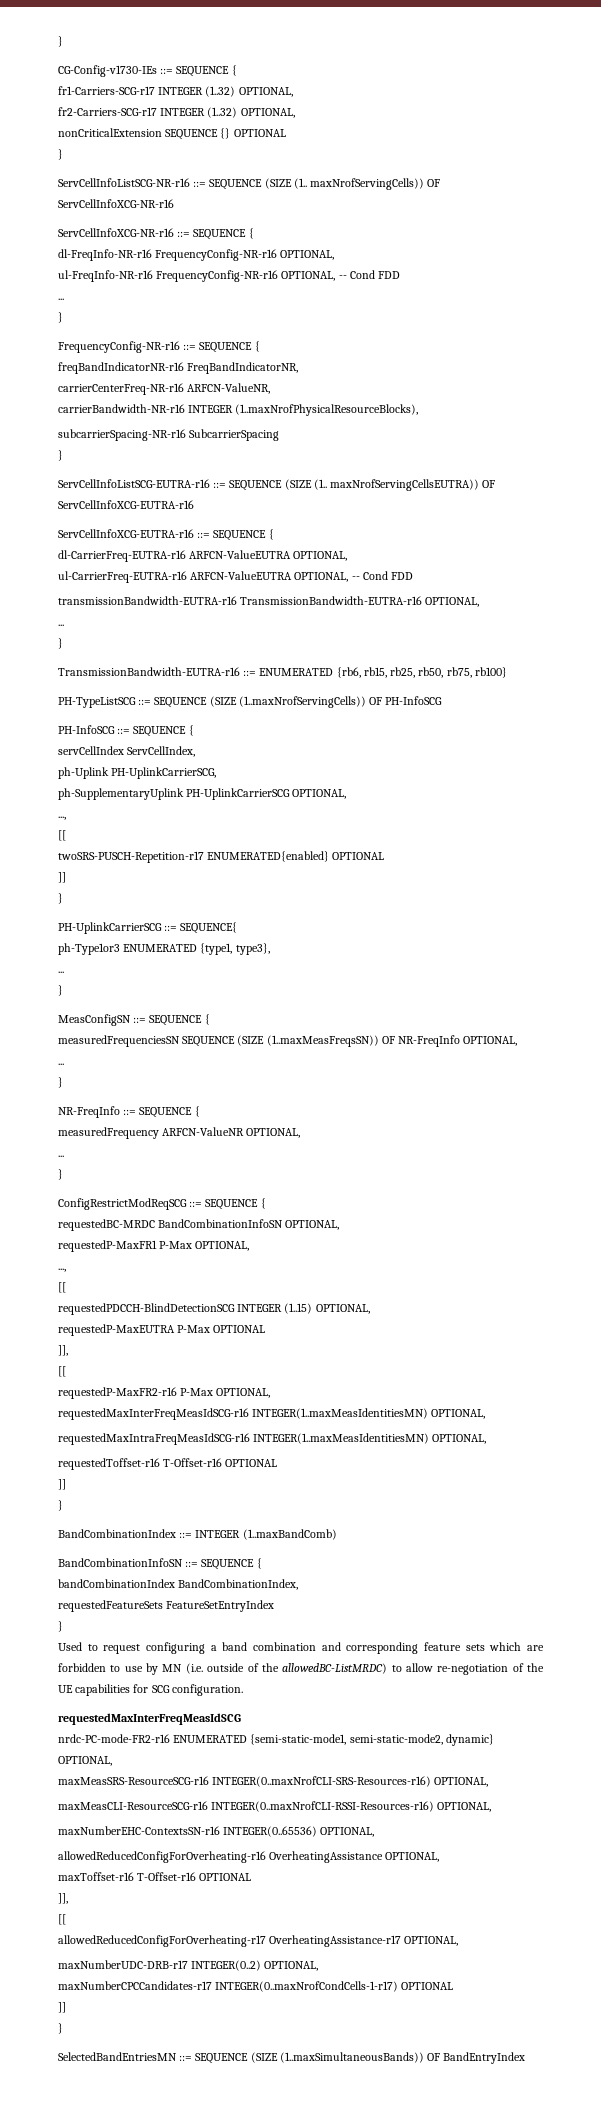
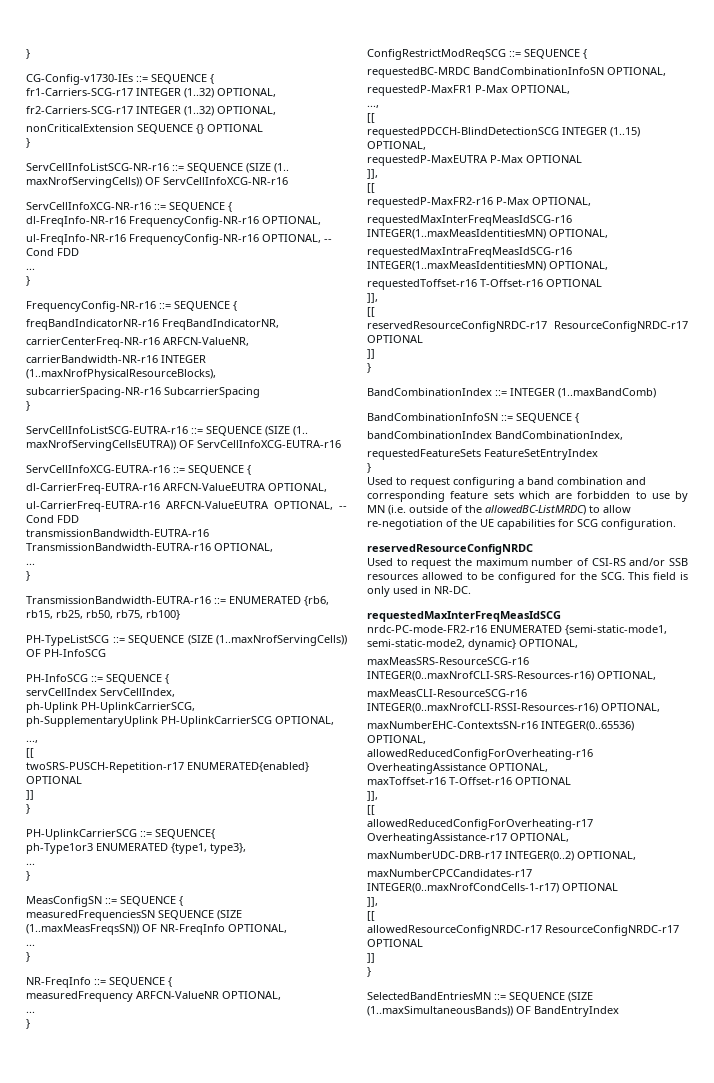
  requestedToffset-r16 T-Offset-r16 OPTIONAL
+ ]],
+ [[
+ reservedResourceConfigNRDC-r17 ResourceConfigNRDC-r17 OPTIONAL
+ reservedResourceConfigNRDC
+ Used to request the maximum number of CSI-RS and/or SSB resources allowed to be configured for the SCG. This field is only used in NR-DC.
  maxNumberCPCCandidates-r17 INTEGER(0..maxNrofCondCells-1-r17) OPTIONAL
+ ]],
+ [[
+ allowedResourceConfigNRDC-r17 ResourceConfigNRDC-r17 OPTIONAL

